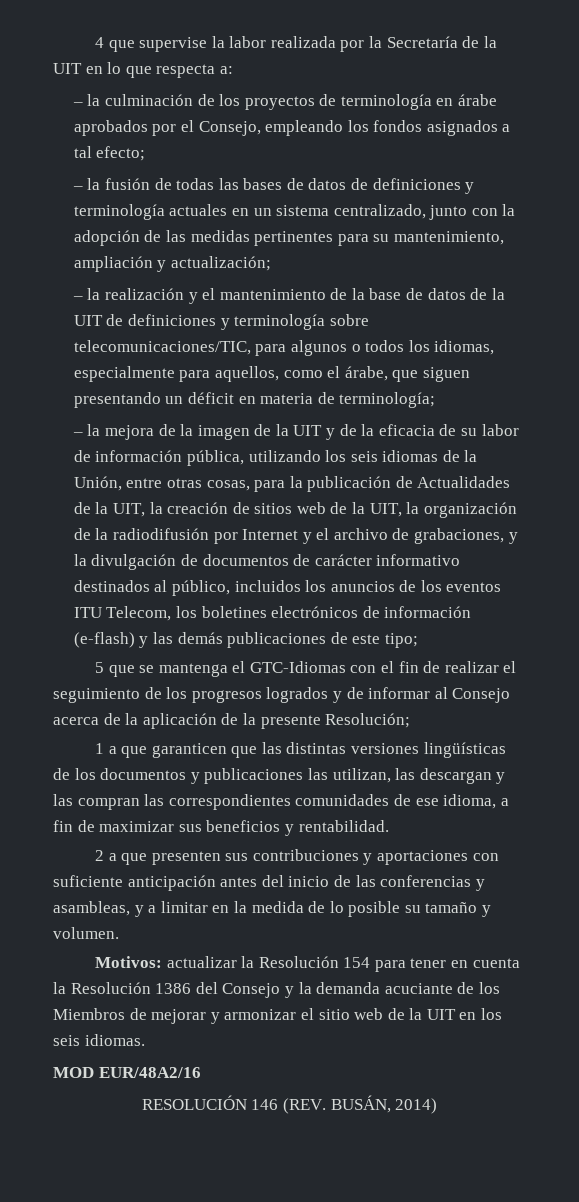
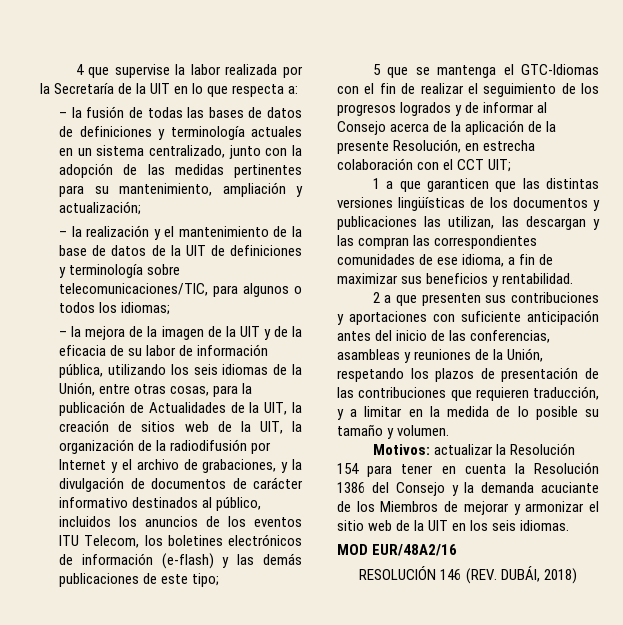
- – la culminación de los proyectos de terminología en árabe aprobados por el Consejo, empleando los fondos asignados a tal efecto;
- – la realización y el mantenimiento de la base de datos de la UIT de definiciones y terminología sobre telecomunicaciones/TIC, para algunos o todos los idiomas, especialmente para aquellos, como el árabe, que siguen presentando un déficit en materia de terminología;
+ – la realización y el mantenimiento de la base de datos de la UIT de definiciones y terminología sobre telecomunicaciones/TIC, para algunos o todos los idiomas;
- 5 que se mantenga el GTC-Idiomas con el fin de realizar el seguimiento de los progresos logrados y de informar al Consejo acerca de la aplicación de la presente Resolución;
+ 5 que se mantenga el GTC-Idiomas con el fin de realizar el seguimiento de los progresos logrados y de informar al Consejo acerca de la aplicación de la presente Resolución, en estrecha colaboración con el CCT UIT;
- 2 a que presenten sus contribuciones y aportaciones con suficiente anticipación antes del inicio de las conferencias y asambleas, y a limitar en la medida de lo posible su tamaño y volumen.
+ 2 a que presenten sus contribuciones y aportaciones con suficiente anticipación antes del inicio de las conferencias, asambleas y reuniones de la Unión, respetando los plazos de presentación de las contribuciones que requieren traducción, y a limitar en la medida de lo posible su tamaño y volumen.
- RESOLUCIÓN 146 (REV. BUSÁN, 2014)
+ RESOLUCIÓN 146 (REV. DUBÁI, 2018)

